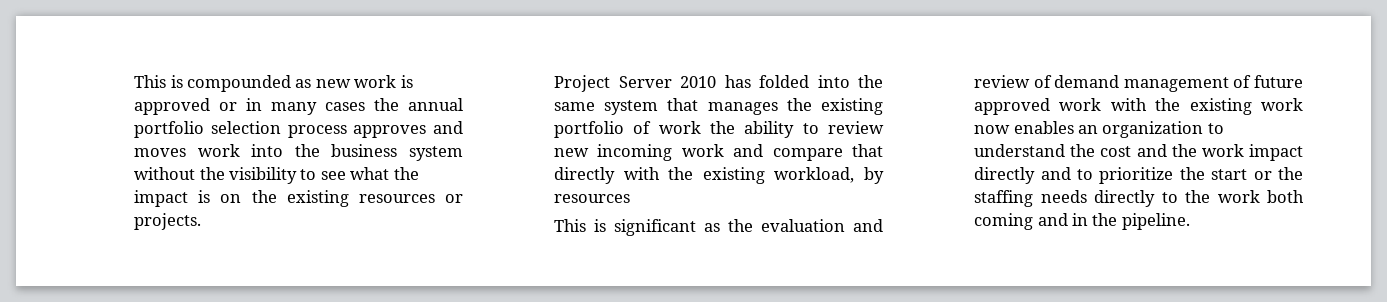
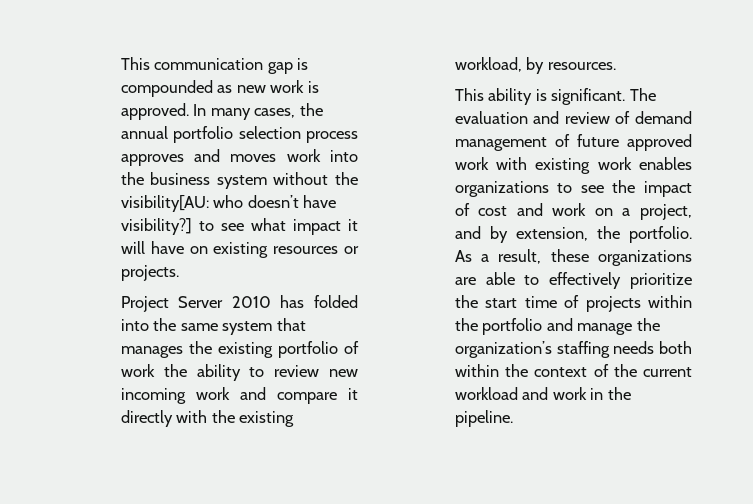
- This is compounded as new work is approved or in many cases the annual portfolio selection process approves and moves work into the business system without the visibility to see what the impact is on the existing resources or projects.
+ This communication gap is compounded as new work is approved. In many cases, the annual portfolio selection process approves and moves work into the business system without the visibility[AU: who doesn’t have visibility?] to see what impact it will have on existing resources or projects.
- Project Server 2010 has folded into the same system that manages the existing portfolio of work the ability to review new incoming work and compare that directly with the existing workload, by resources
- This is significant as the evaluation and review of demand management of future approved work with the existing work now enables an organization to understand the cost and the work impact directly and to prioritize the start or the staffing needs directly to the work both coming and in the pipeline.
+ Project Server 2010 has folded into the same system that manages the existing portfolio of work the ability to review new incoming work and compare it directly with the existing workload, by resources.
+ This ability is significant. The evaluation and review of demand management of future approved work with existing work enables organizations to see the impact of cost and work on a project, and by extension, the portfolio. As a result, these organizations are able to effectively prioritize the start time of projects within the portfolio and manage the organization’s staffing needs both within the context of the current workload and work in the pipeline.

